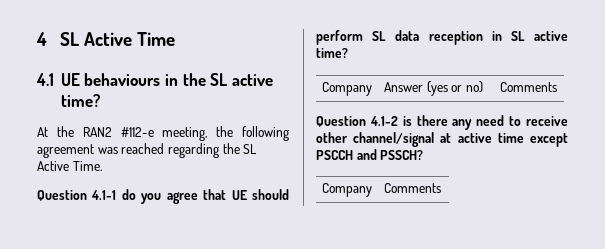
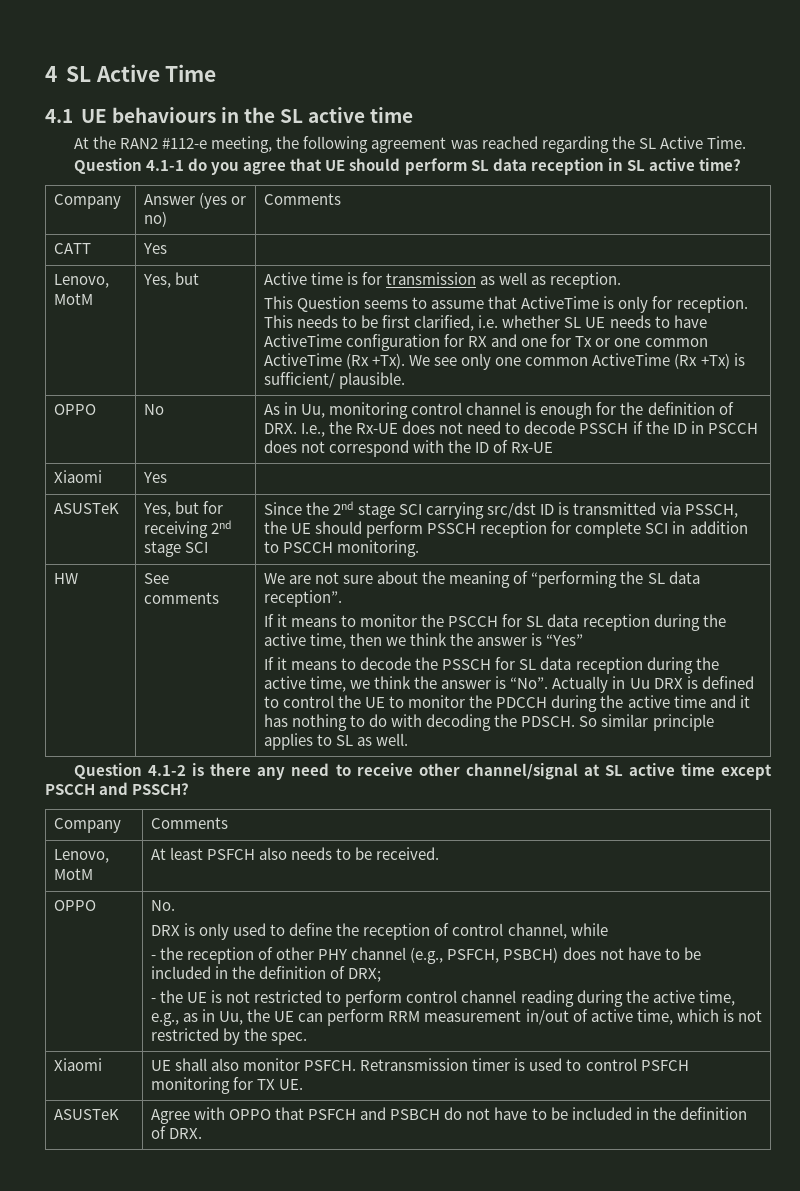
- 4.1 UE behaviours in the SL active time?
+ 4.1 UE behaviours in the SL active time
+ CATT | Yes |
+ Lenovo, MotM | Yes, but | Active time is for transmission as well as reception.
+ This Question seems to assume that ActiveTime is only for reception. This needs to be first clarified, i.e. whether SL UE needs to have ActiveTime configuration for RX and one for Tx or one common ActiveTime (Rx +Tx). We see only one common ActiveTime (Rx +Tx) is sufficient/ plausible.
+ OPPO | No | As in Uu, monitoring control channel is enough for the definition of DRX. I.e., the Rx-UE does not need to decode PSSCH if the ID in PSCCH does not correspond with the ID of Rx-UE
+ Xiaomi | Yes |
+ ASUSTeK | Yes, but for receiving 2nd stage SCI | Since the 2nd stage SCI carrying src/dst ID is transmitted via PSSCH, the UE should perform PSSCH reception for complete SCI in addition to PSCCH monitoring.
+ HW | See comments | We are not sure about the meaning of “performing the SL data reception”.
+ If it means to monitor the PSCCH for SL data reception during the active time, then we think the answer is “Yes”
+ If it means to decode the PSSCH for SL data reception during the active time, we think the answer is “No”. Actually in Uu DRX is defined to control the UE to monitor the PDCCH during the active time and it has nothing to do with decoding the PDSCH. So similar principle applies to SL as well.
- Question 4.1-2 is there any need to receive other channel/signal at active time except PSCCH and PSSCH?
+ Question 4.1-2 is there any need to receive other channel/signal at SL active time except PSCCH and PSSCH?
+ Lenovo, MotM | At least PSFCH also needs to be received.
+ OPPO | No.
+ DRX is only used to define the reception of control channel, while
+ - the reception of other PHY channel (e.g., PSFCH, PSBCH) does not have to be included in the definition of DRX;
+ - the UE is not restricted to perform control channel reading during the active time, e.g., as in Uu, the UE can perform RRM measurement in/out of active time, which is not restricted by the spec.
+ Xiaomi | UE shall also monitor PSFCH. Retransmission timer is used to control PSFCH monitoring for TX UE.
+ ASUSTeK | Agree with OPPO that PSFCH and PSBCH do not have to be included in the definition of DRX.

